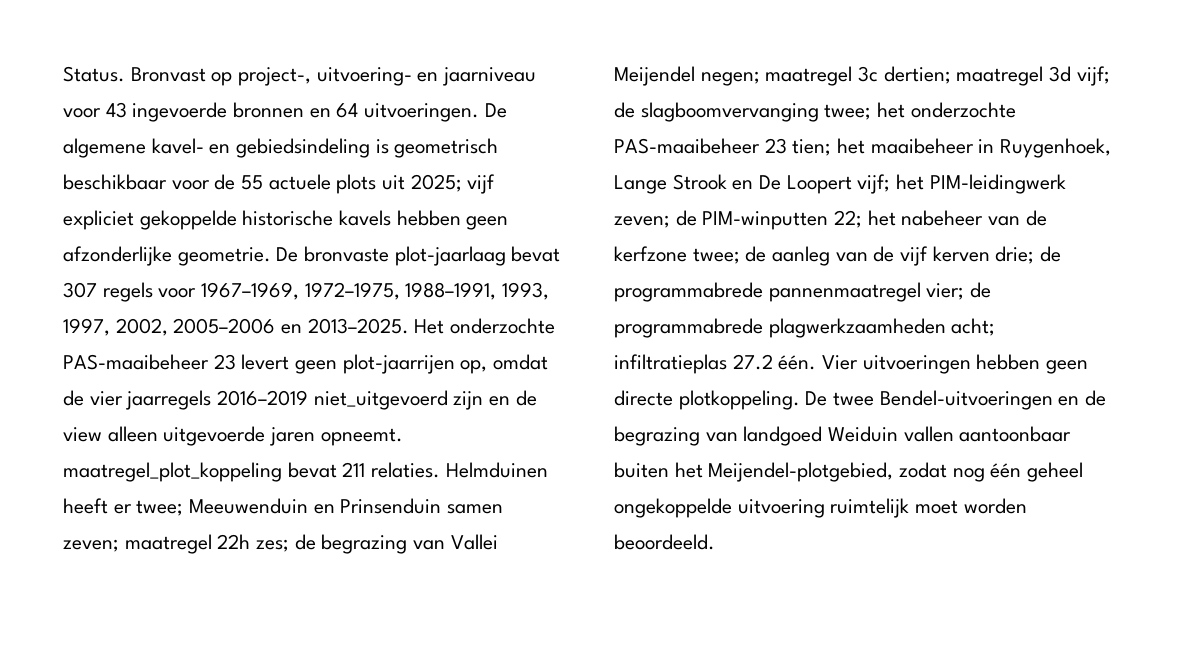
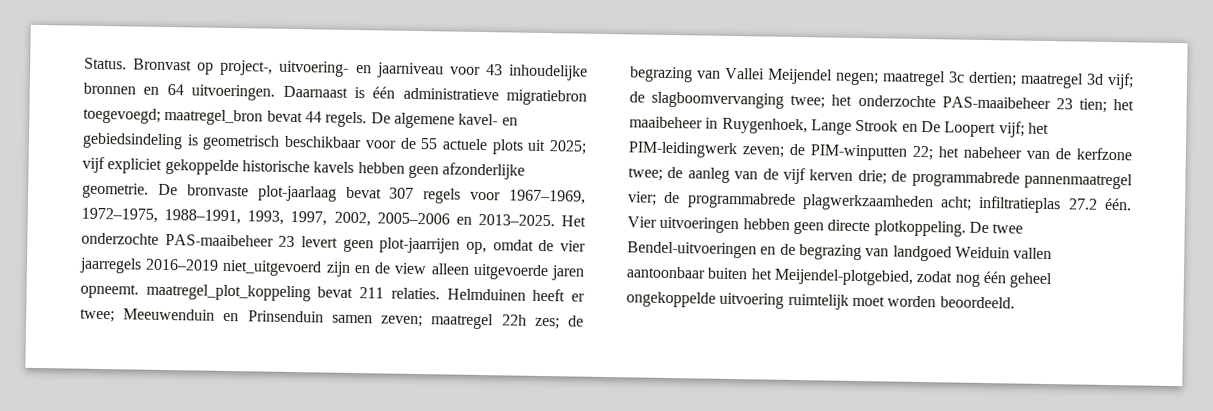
- Bronvast op project-, uitvoering- en jaarniveau voor 43 ingevoerde bronnen en 64 uitvoeringen.
+ Bronvast op project-, uitvoering- en jaarniveau voor 43 inhoudelijke bronnen en 64 uitvoeringen.
+ Daarnaast is één administratieve migratiebron toegevoegd; maatregel_bron bevat 44 regels.

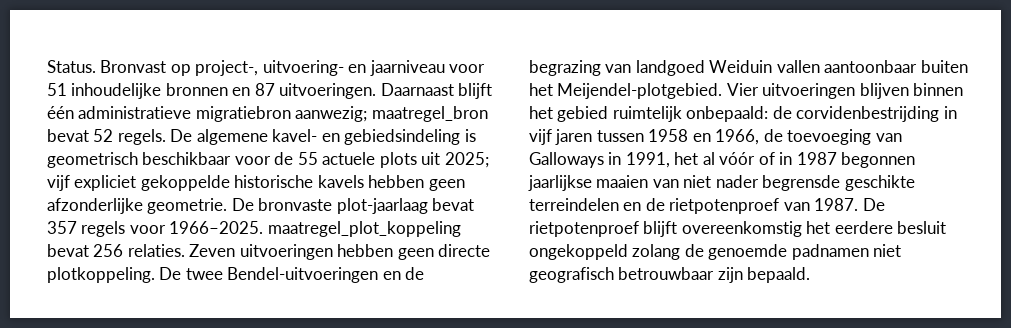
- Bronvast op project-, uitvoering- en jaarniveau voor 43 inhoudelijke bronnen en 64 uitvoeringen.
+ Bronvast op project-, uitvoering- en jaarniveau voor 51 inhoudelijke bronnen en 87 uitvoeringen.
- Daarnaast is één administratieve migratiebron toegevoegd; maatregel_bron bevat 44 regels.
+ Daarnaast blijft één administratieve migratiebron aanwezig; maatregel_bron bevat 52 regels.
- De bronvaste plot-jaarlaag bevat 307 regels voor 1967–1969, 1972–1975, 1988–1991, 1993, 1997, 2002, 2005–2006 en 2013–2025. Het onderzochte PAS-maaibeheer 23 levert geen plot-jaarrijen op, omdat de vier jaarregels 2016–2019 niet_uitgevoerd zijn en de view alleen uitgevoerde jaren opneemt. maatregel_plot_koppeling bevat 211 relaties. Helmduinen heeft er twee; Meeuwenduin en Prinsenduin samen zeven; maatregel 22h zes; de begrazing van Vallei Meijendel negen; maatregel 3c dertien; maatregel 3d vijf; de slagboomvervanging twee; het onderzochte PAS-maaibeheer 23 tien; het maaibeheer in Ruygenhoek, Lange Strook en De Loopert vijf; het PIM-leidingwerk zeven; de PIM-winputten 22; het nabeheer van de kerfzone twee; de aanleg van de vijf kerven drie; de programmabrede pannenmaatregel vier; de programmabrede plagwerkzaamheden acht; infiltratieplas 27.2 één. Vier uitvoeringen hebben geen directe plotkoppeling.
+ De bronvaste plot-jaarlaag bevat 357 regels voor 1966–2025. maatregel_plot_koppeling bevat 256 relaties. Zeven uitvoeringen hebben geen directe plotkoppeling.
- De twee Bendel-uitvoeringen en de begrazing van landgoed Weiduin vallen aantoonbaar buiten het Meijendel-plotgebied, zodat nog één geheel ongekoppelde uitvoering ruimtelijk moet worden beoordeeld.
+ De twee Bendel-uitvoeringen en de begrazing van landgoed Weiduin vallen aantoonbaar buiten het Meijendel-plotgebied. Vier uitvoeringen blijven binnen het gebied ruimtelijk onbepaald: de corvidenbestrijding in vijf jaren tussen 1958 en 1966, de toevoeging van Galloways in 1991, het al vóór of in 1987 begonnen jaarlijkse maaien van niet nader begrensde geschikte terreindelen en de rietpotenproef van 1987. De rietpotenproef blijft overeenkomstig het eerdere besluit ongekoppeld zolang de genoemde padnamen niet geografisch betrouwbaar zijn bepaald.

